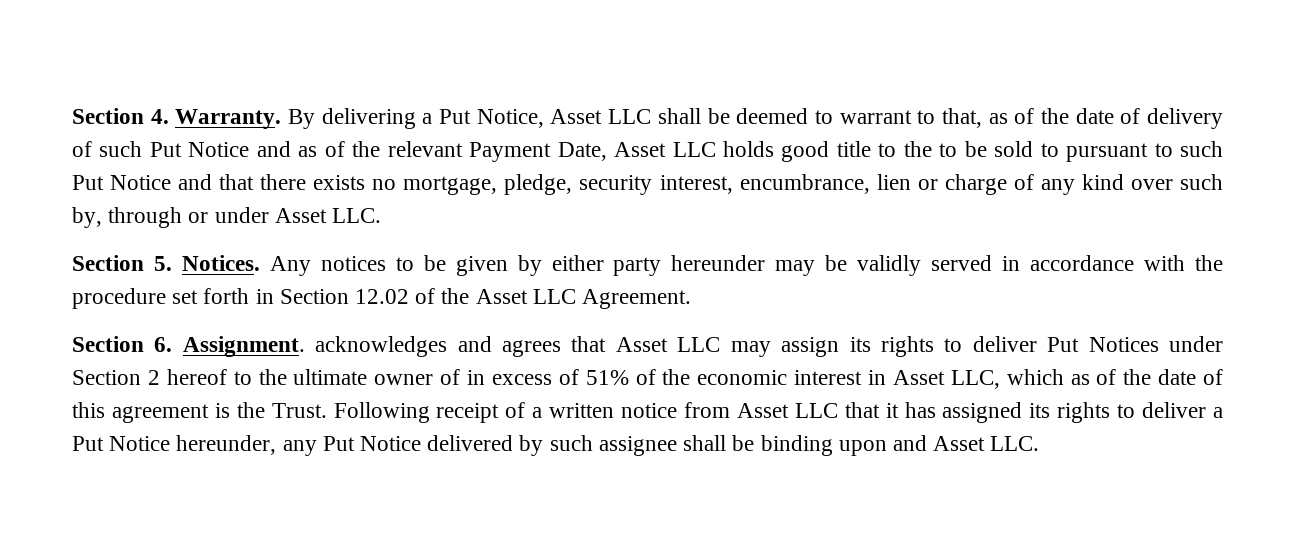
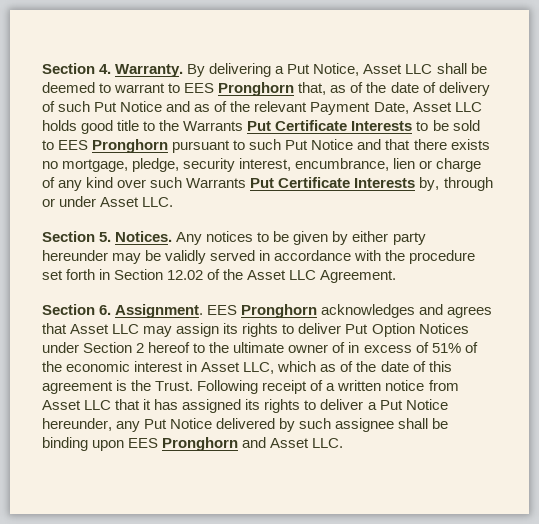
- By delivering a Put Notice, Asset LLC shall be deemed to warrant to that, as of the date of delivery of such Put Notice and as of the relevant Payment Date, Asset LLC holds good title to the to be sold to pursuant to such Put Notice and that there exists no mortgage, pledge, security interest, encumbrance, lien or charge of any kind over such by, through or under Asset LLC.
+ By delivering a Put Notice, Asset LLC shall be deemed to warrant to EES Pronghorn that, as of the date of delivery of such Put Notice and as of the relevant Payment Date, Asset LLC holds good title to the Warrants Put Certificate Interests to be sold to EES Pronghorn pursuant to such Put Notice and that there exists no mortgage, pledge, security interest, encumbrance, lien or charge of any kind over such Warrants Put Certificate Interests by, through or under Asset LLC.
- Section 6. Assignment. acknowledges and agrees that Asset LLC may assign its rights to deliver Put Notices under Section 2 hereof to the ultimate owner of in excess of 51% of the economic interest in Asset LLC, which as of the date of this agreement is the Trust.
+ Section 6. Assignment. EES Pronghorn acknowledges and agrees that Asset LLC may assign its rights to deliver Put Option Notices under Section 2 hereof to the ultimate owner of in excess of 51% of the economic interest in Asset LLC, which as of the date of this agreement is the Trust.
- Following receipt of a written notice from Asset LLC that it has assigned its rights to deliver a Put Notice hereunder, any Put Notice delivered by such assignee shall be binding upon and Asset LLC.
+ Following receipt of a written notice from Asset LLC that it has assigned its rights to deliver a Put Notice hereunder, any Put Notice delivered by such assignee shall be binding upon EES Pronghorn and Asset LLC.

